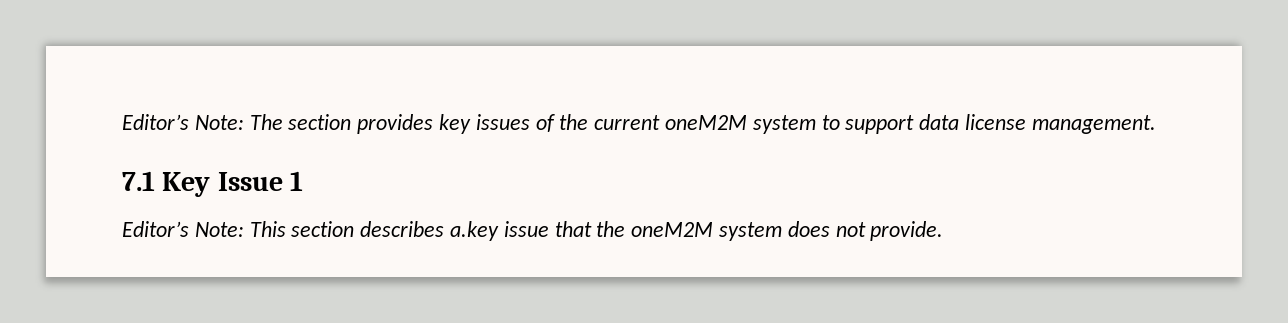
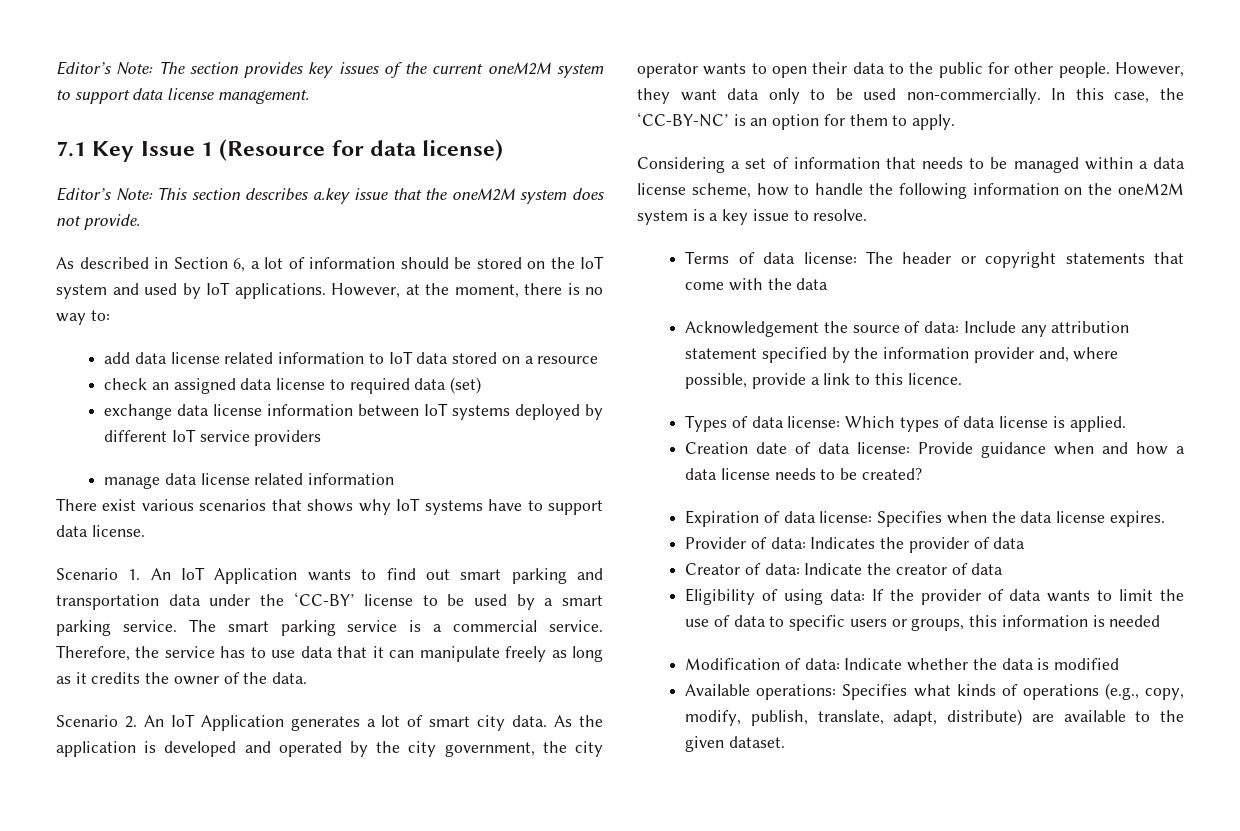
- 7.1 Key Issue 1
+ 7.1 Key Issue 1 (Resource for data license)
+ As described in Section 6, a lot of information should be stored on the IoT system and used by IoT applications. However, at the moment, there is no way to:
+ add data license related information to IoT data stored on a resource
+ check an assigned data license to required data (set)
+ exchange data license information between IoT systems deployed by different IoT service providers
+ manage data license related information
+ There exist various scenarios that shows why IoT systems have to support data license.
+ Scenario 1. An IoT Application wants to find out smart parking and transportation data under the ‘CC-BY’ license to be used by a smart parking service. The smart parking service is a commercial service. Therefore, the service has to use data that it can manipulate freely as long as it credits the owner of the data.
+ Scenario 2. An IoT Application generates a lot of smart city data. As the application is developed and operated by the city government, the city operator wants to open their data to the public for other people. However, they want data only to be used non-commercially. In this case, the ‘CC-BY-NC’ is an option for them to apply.
+ Considering a set of information that needs to be managed within a data license scheme, how to handle the following information on the oneM2M system is a key issue to resolve.
+ Terms of data license: The header or copyright statements that come with the data
+ Acknowledgement the source of data: Include any attribution statement specified by the information provider and, where possible, provide a link to this licence.
+ Types of data license: Which types of data license is applied.
+ Creation date of data license: Provide guidance when and how a data license needs to be created?
+ Expiration of data license: Specifies when the data license expires.
+ Provider of data: Indicates the provider of data
+ Creator of data: Indicate the creator of data
+ Eligibility of using data: If the provider of data wants to limit the use of data to specific users or groups, this information is needed
+ Modification of data: Indicate whether the data is modified
+ Available operations: Specifies what kinds of operations (e.g., copy, modify, publish, translate, adapt, distribute) are available to the given dataset.

